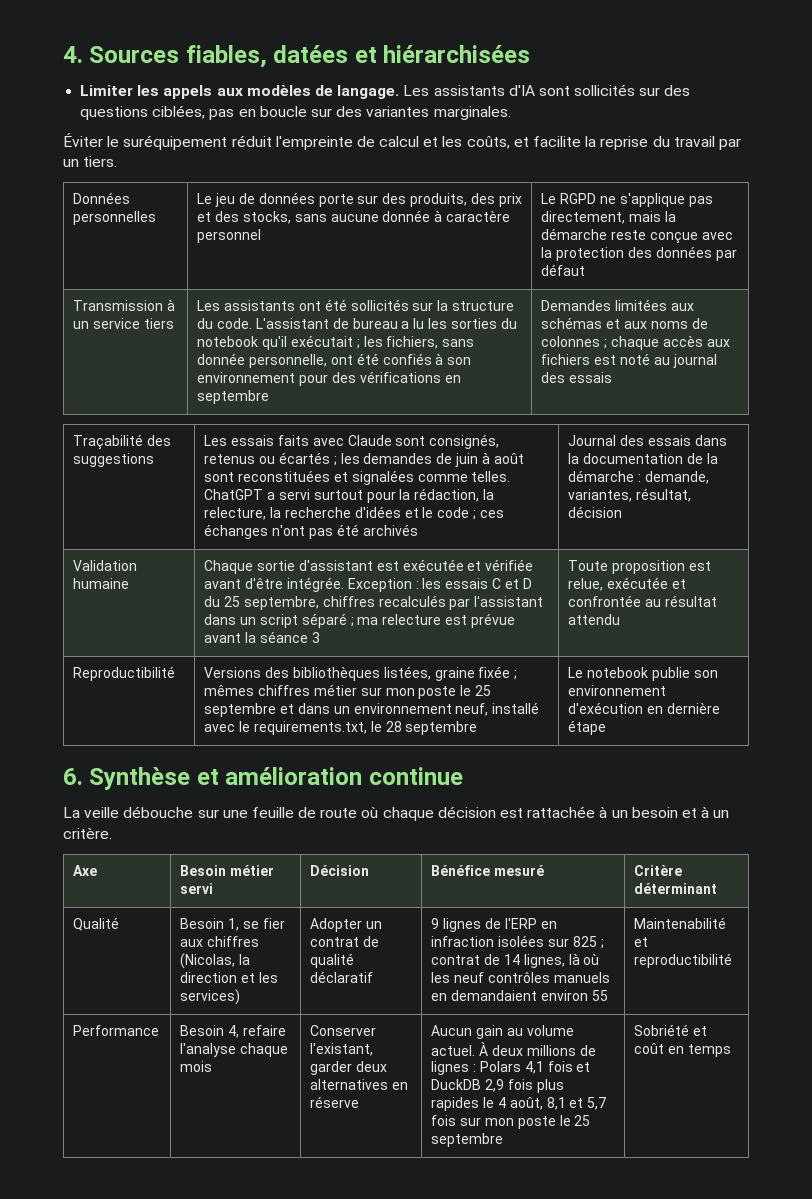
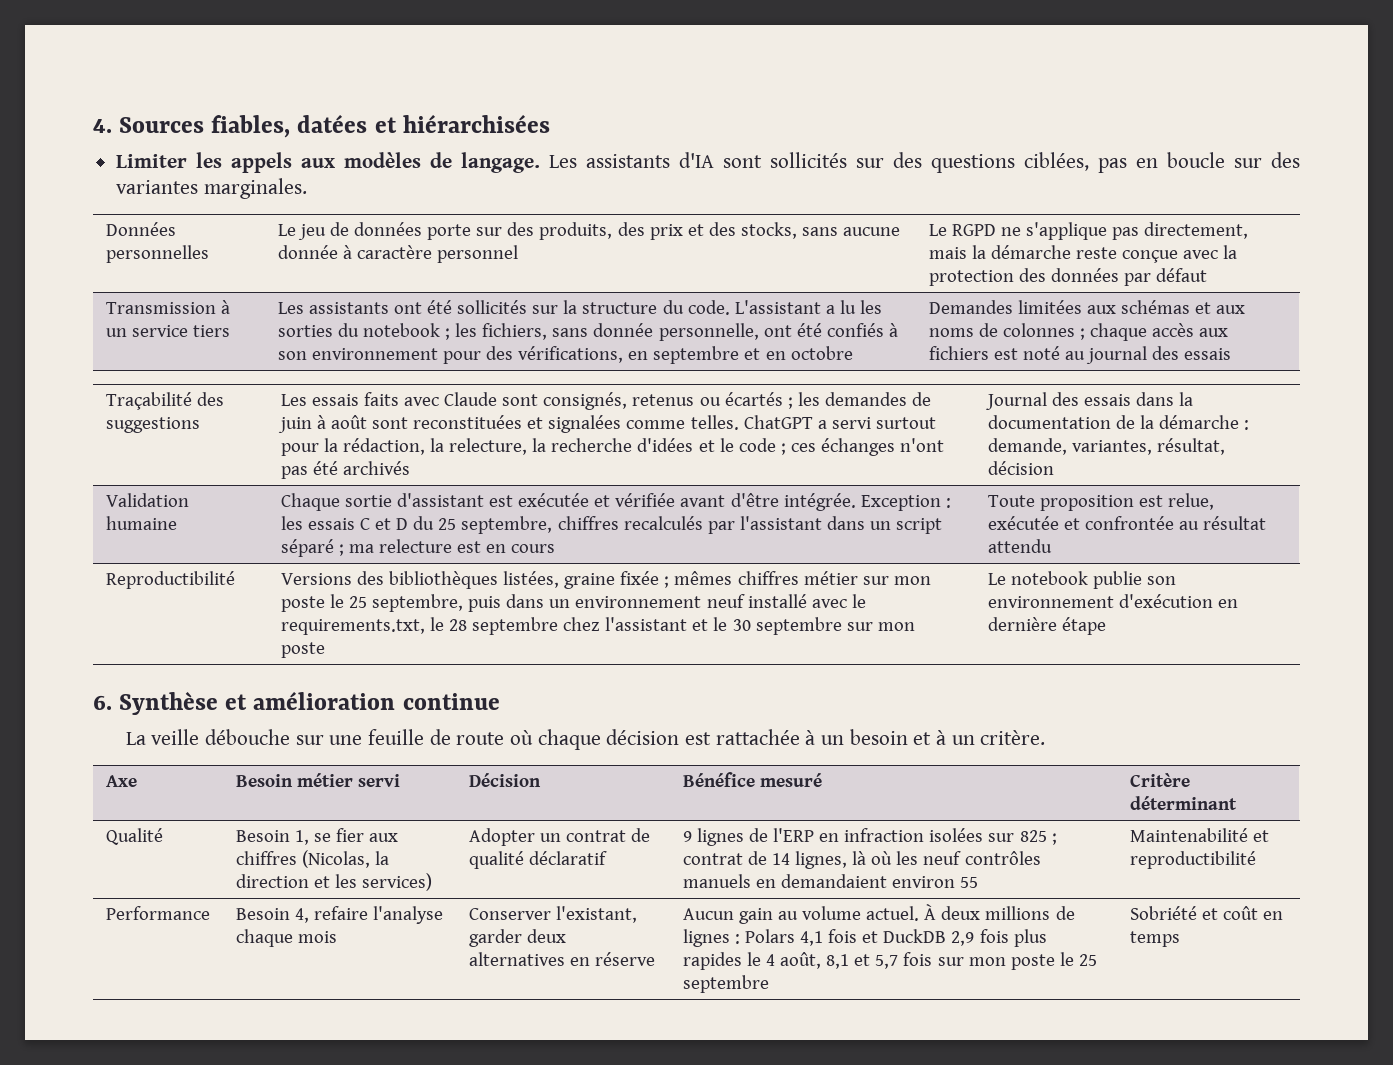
- Éviter le suréquipement réduit l'empreinte de calcul et les coûts, et facilite la reprise du travail par un tiers.
- L'assistant de bureau a lu les sorties du notebook qu'il exécutait ; les fichiers, sans donnée personnelle, ont été confiés à son environnement pour des vérifications en septembre
+ L'assistant a lu les sorties du notebook ; les fichiers, sans donnée personnelle, ont été confiés à son environnement pour des vérifications, en septembre et en octobre
- Exception : les essais C et D du 25 septembre, chiffres recalculés par l'assistant dans un script séparé ; ma relecture est prévue avant la séance 3
+ Exception : les essais C et D du 25 septembre, chiffres recalculés par l'assistant dans un script séparé ; ma relecture est en cours
- Versions des bibliothèques listées, graine fixée ; mêmes chiffres métier sur mon poste le 25 septembre et dans un environnement neuf, installé avec le requirements.txt, le 28 septembre
+ Versions des bibliothèques listées, graine fixée ; mêmes chiffres métier sur mon poste le 25 septembre, puis dans un environnement neuf installé avec le requirements.txt, le 28 septembre chez l'assistant et le 30 septembre sur mon poste

